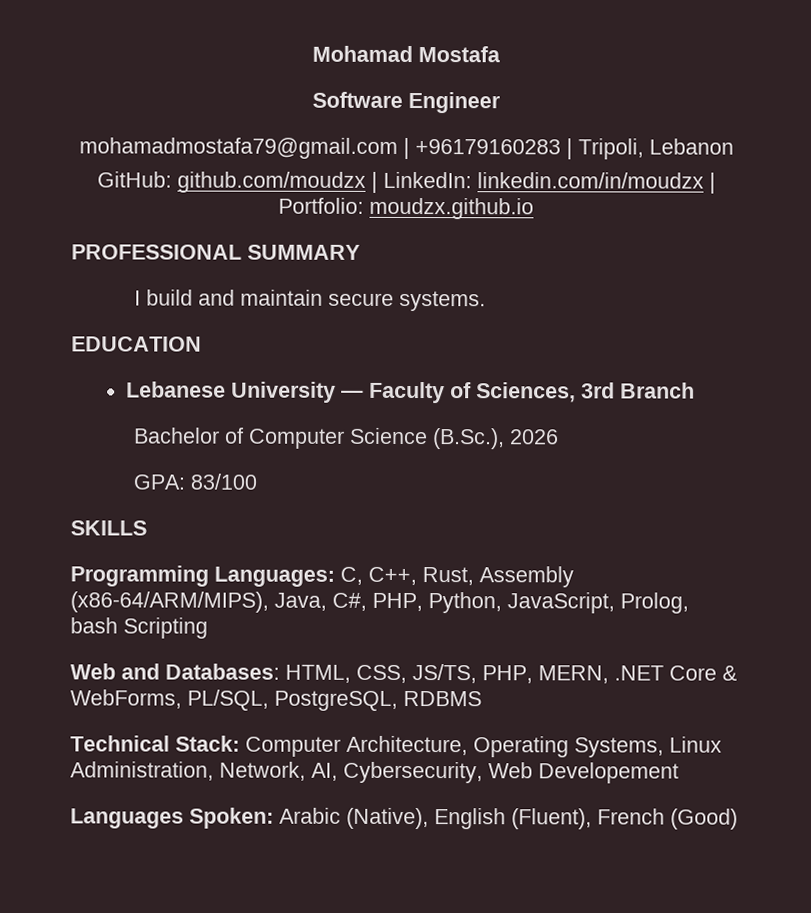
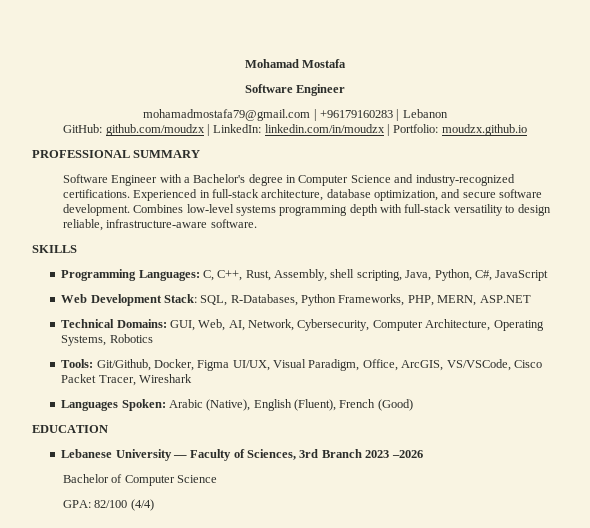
- mohamadmostafa79@gmail.com | +96179160283 | Tripoli, Lebanon
+ mohamadmostafa79@gmail.com | +96179160283 | Lebanon
- I build and maintain secure systems.
+ Software Engineer with a Bachelor's degree in Computer Science and industry-recognized certifications. Experienced in full-stack architecture, database optimization, and secure software development. Combines low-level systems programming depth with full-stack versatility to design reliable, infrastructure-aware software.
+ SKILLS
+ Programming Languages: C, C++, Rust, Assembly, shell scripting, Java, Python, C#, JavaScript
+ Web Development Stack: SQL, R-Databases, Python Frameworks, PHP, MERN, ASP.NET
+ Technical Domains: GUI, Web, AI, Network, Cybersecurity, Computer Architecture, Operating Systems, Robotics
+ Tools: Git/Github, Docker, Figma UI/UX, Visual Paradigm, Office, ArcGIS, VS/VSCode, Cisco Packet Tracer, Wireshark
+ Languages Spoken: Arabic (Native), English (Fluent), French (Good)
- Lebanese University — Faculty of Sciences, 3rd Branch
+ Lebanese University — Faculty of Sciences, 3rd Branch 2023 –2026
- Bachelor of Computer Science (B.Sc.), 2026
+ Bachelor of Computer Science
- GPA: 83/100
- SKILLS
- Programming Languages: C, C++, Rust, Assembly (x86-64/ARM/MIPS), Java, C#, PHP, Python, JavaScript, Prolog, bash Scripting
- Web and Databases: HTML, CSS, JS/TS, PHP, MERN, .NET Core & WebForms, PL/SQL, PostgreSQL, RDBMS
- Technical Stack: Computer Architecture, Operating Systems, Linux Administration, Network, AI, Cybersecurity, Web Developement
- Languages Spoken: Arabic (Native), English (Fluent), French (Good)
+ GPA: 82/100 (4/4)

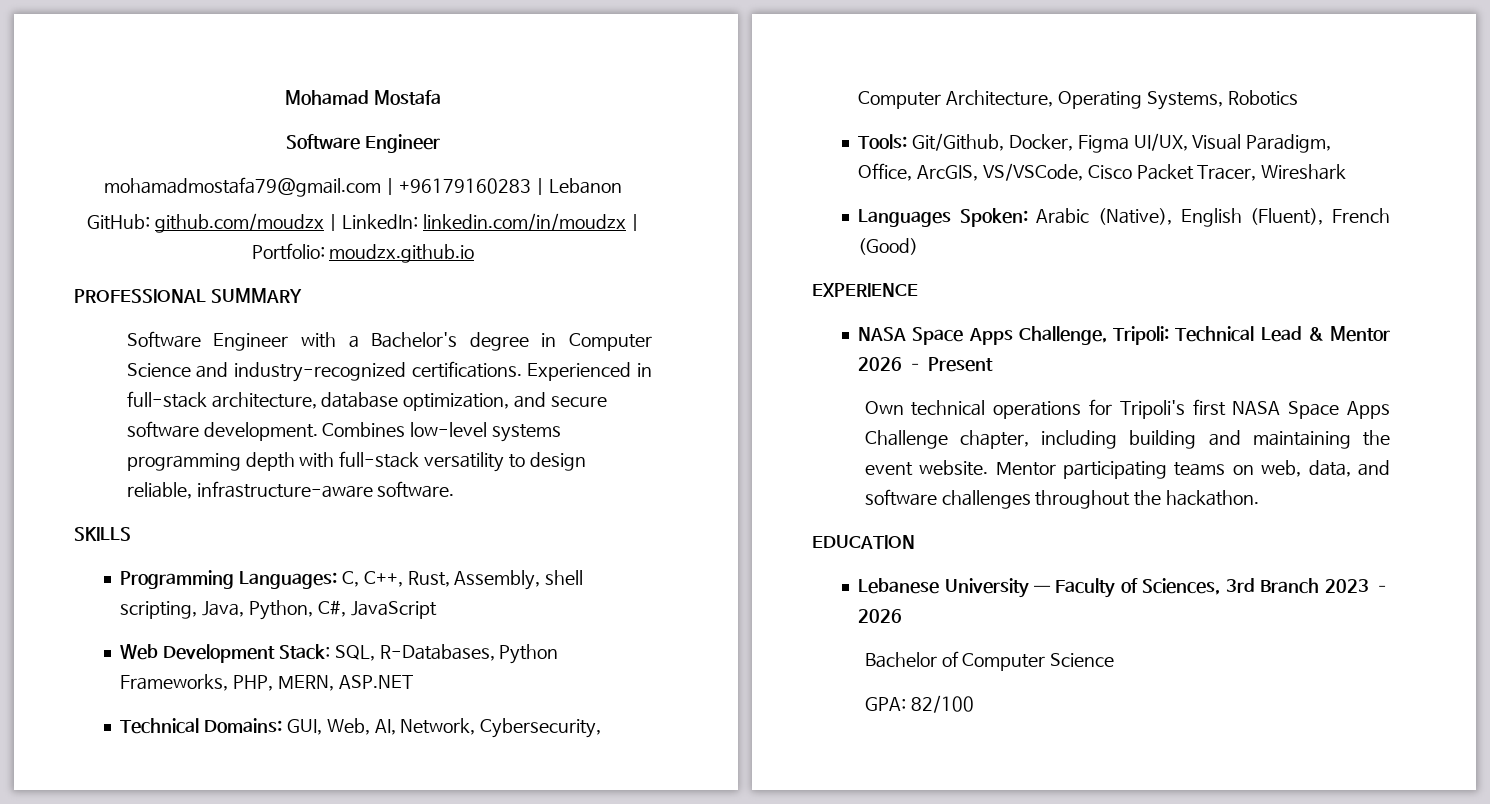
+ EXPERIENCE
+ NASA Space Apps Challenge, Tripoli: Technical Lead & Mentor 2026 – Present
+ Own technical operations for Tripoli's first NASA Space Apps Challenge chapter, including building and maintaining the event website. Mentor participating teams on web, data, and software challenges throughout the hackathon.
- Lebanese University — Faculty of Sciences, 3rd Branch 2023 –2026
+ Lebanese University — Faculty of Sciences, 3rd Branch 2023 – 2026
- GPA: 82/100 (4/4)
+ GPA: 82/100

